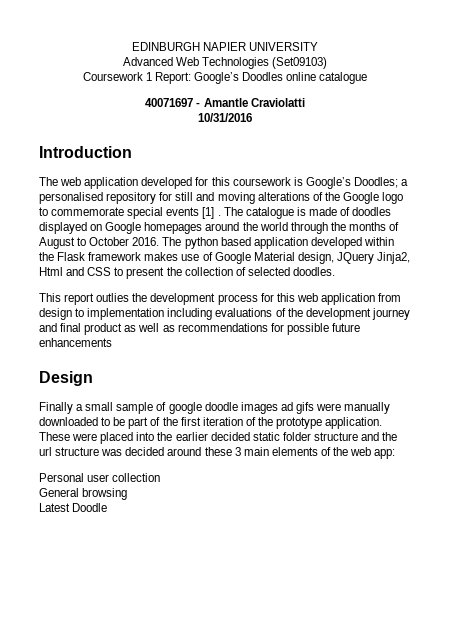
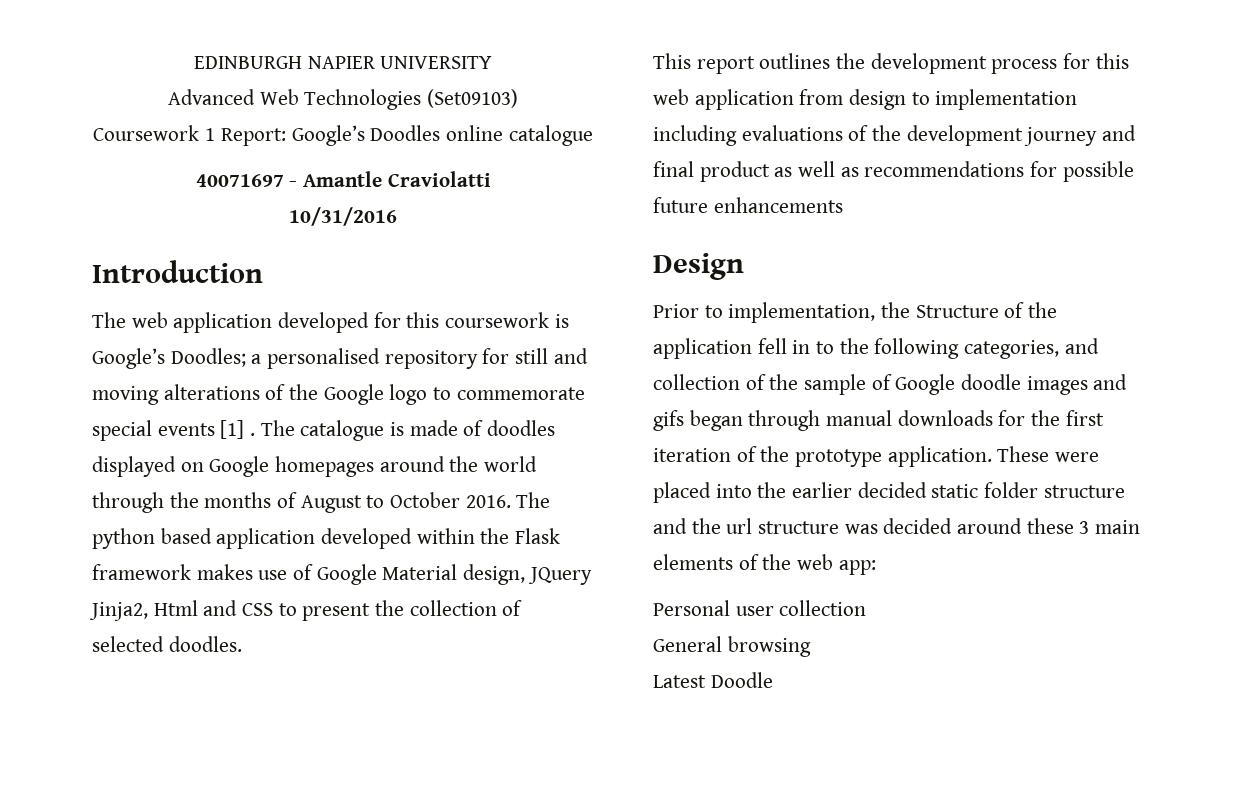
- This report outlies the development process for this web application from design to implementation including evaluations of the development journey and final product as well as recommendations for possible future enhancements
+ This report outlines the development process for this web application from design to implementation including evaluations of the development journey and final product as well as recommendations for possible future enhancements
- Finally a small sample of google doodle images ad gifs were manually downloaded to be part of the first iteration of the prototype application.
+ Prior to implementation, the Structure of the application fell in to the following categories, and collection of the sample of Google doodle images and gifs began through manual downloads for the first iteration of the prototype application.

